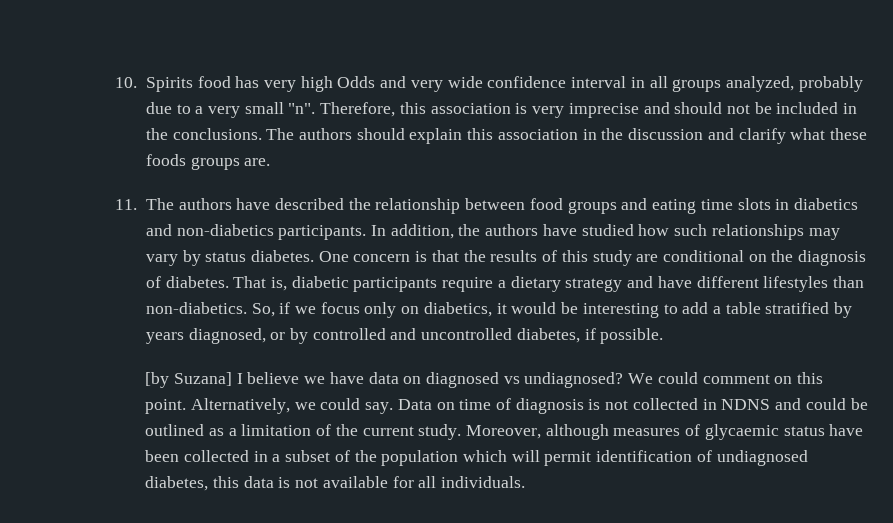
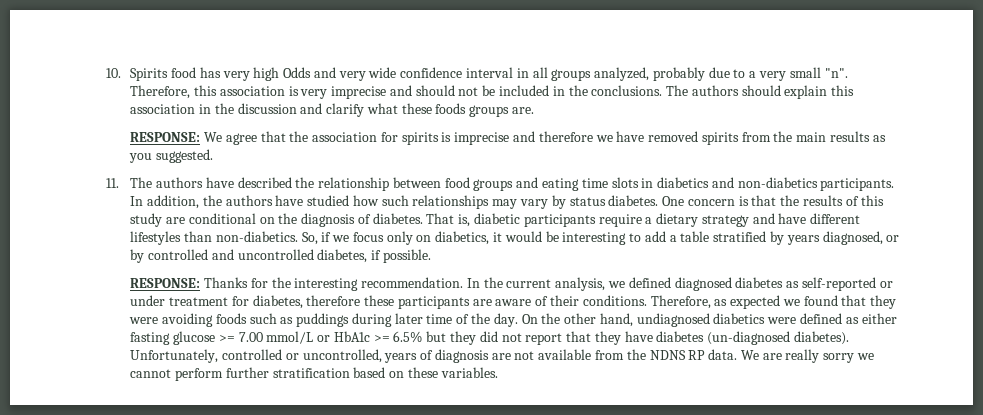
+ RESPONSE: We agree that the association for spirits is imprecise and therefore we have removed spirits from the main results as you suggested.
- [by Suzana] I believe we have data on diagnosed vs undiagnosed? We could comment on this point. Alternatively, we could say. Data on time of diagnosis is not collected in NDNS and could be outlined as a limitation of the current study. Moreover, although measures of glycaemic status have been collected in a subset of the population which will permit identification of undiagnosed diabetes, this data is not available for all individuals.
+ RESPONSE: Thanks for the interesting recommendation. In the current analysis, we defined diagnosed diabetes as self-reported or under treatment for diabetes, therefore these participants are aware of their conditions. Therefore, as expected we found that they were avoiding foods such as puddings during later time of the day. On the other hand, undiagnosed diabetics were defined as either fasting glucose >= 7.00 mmol/L or HbA1c >= 6.5% but they did not report that they have diabetes (un-diagnosed diabetes). Unfortunately, controlled or uncontrolled, years of diagnosis are not available from the NDNS RP data. We are really sorry we cannot perform further stratification based on these variables.

